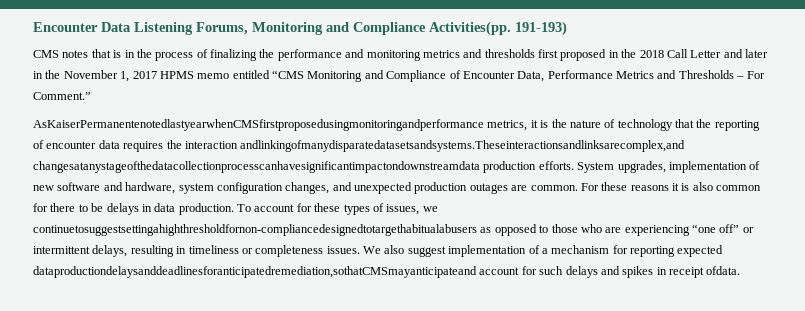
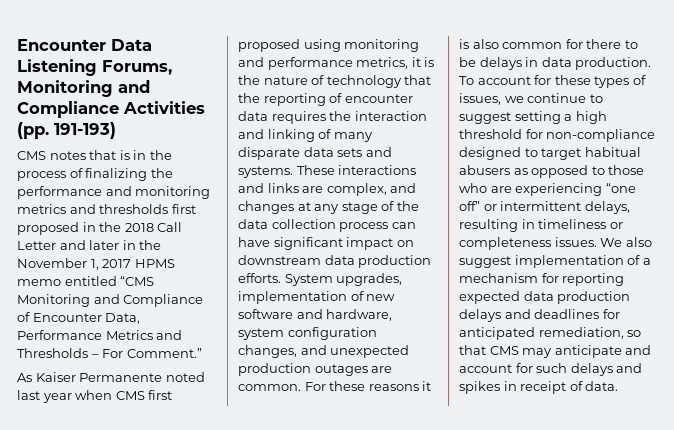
- Encounter Data Listening Forums, Monitoring and Compliance Activities(pp. 191-193)
+ Encounter Data Listening Forums, Monitoring and Compliance Activities (pp. 191-193)
- AsKaiserPermanentenotedlastyearwhenCMSfirstproposedusingmonitoringandperformance metrics, it is the nature of technology that the reporting of encounter data requires the interaction andlinkingofmanydisparatedatasetsandsystems.Theseinteractionsandlinksarecomplex,and changesatanystageofthedatacollectionprocesscanhavesignificantimpactondownstreamdata production efforts.
+ As Kaiser Permanente noted last year when CMS first proposed using monitoring and performance metrics, it is the nature of technology that the reporting of encounter data requires the interaction and linking of many disparate data sets and systems. These interactions and links are complex, and changes at any stage of the data collection process can have significant impact on downstream data production efforts.
- To account for these types of issues, we continuetosuggestsettingahighthresholdfornon-compliancedesignedtotargethabitualabusers as opposed to those who are experiencing “one off” or intermittent delays, resulting in timeliness or completeness issues.
+ To account for these types of issues, we continue to suggest setting a high threshold for non-compliance designed to target habitual abusers as opposed to those who are experiencing “one off” or intermittent delays, resulting in timeliness or completeness issues.
- We also suggest implementation of a mechanism for reporting expected dataproductiondelaysanddeadlinesforanticipatedremediation,sothatCMSmayanticipateand account for such delays and spikes in receipt ofdata.
+ We also suggest implementation of a mechanism for reporting expected data production delays and deadlines for anticipated remediation, so that CMS may anticipate and account for such delays and spikes in receipt of data.

